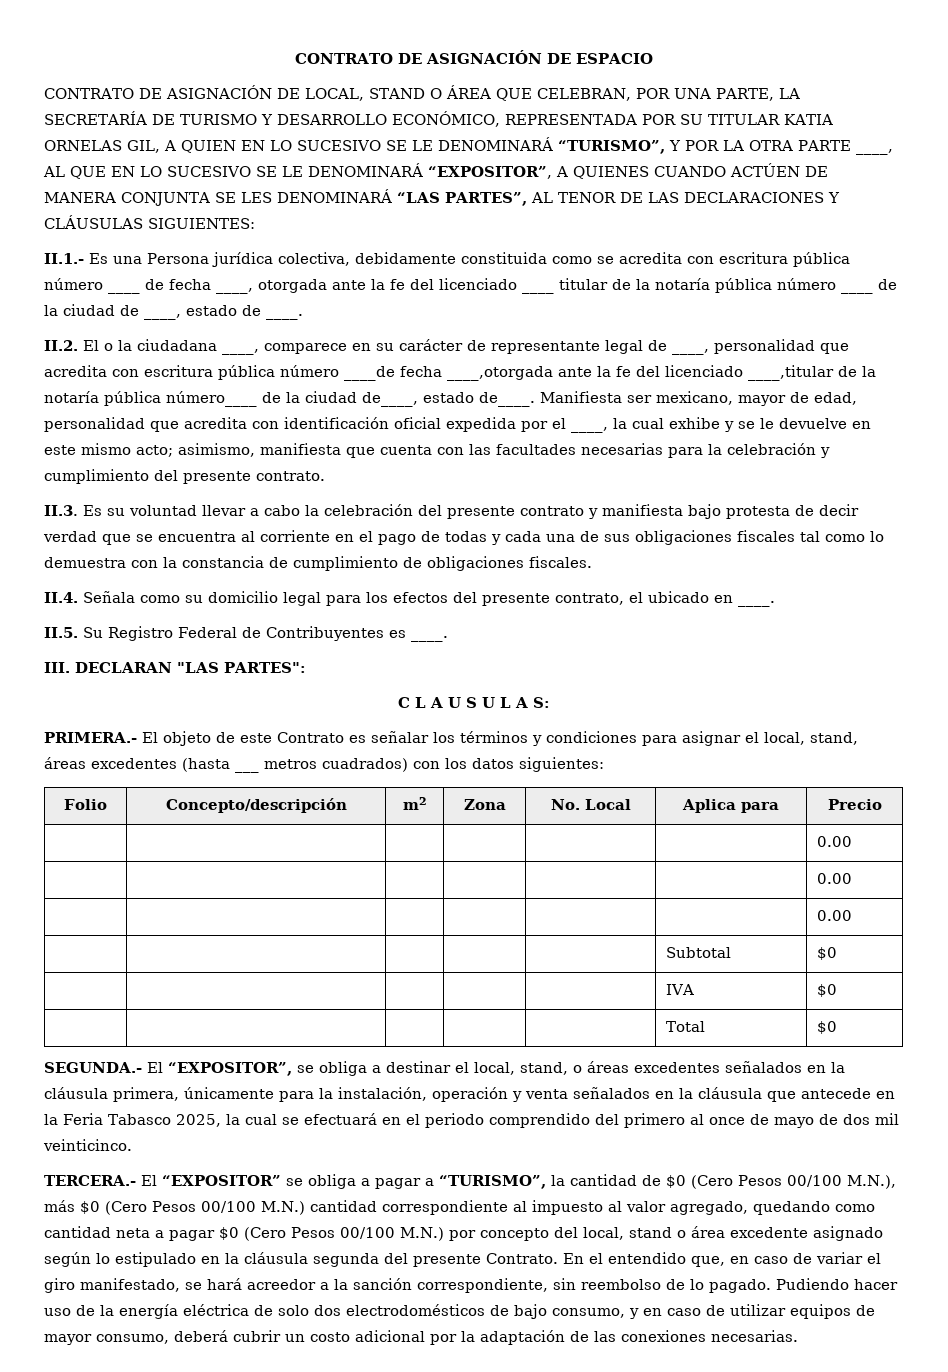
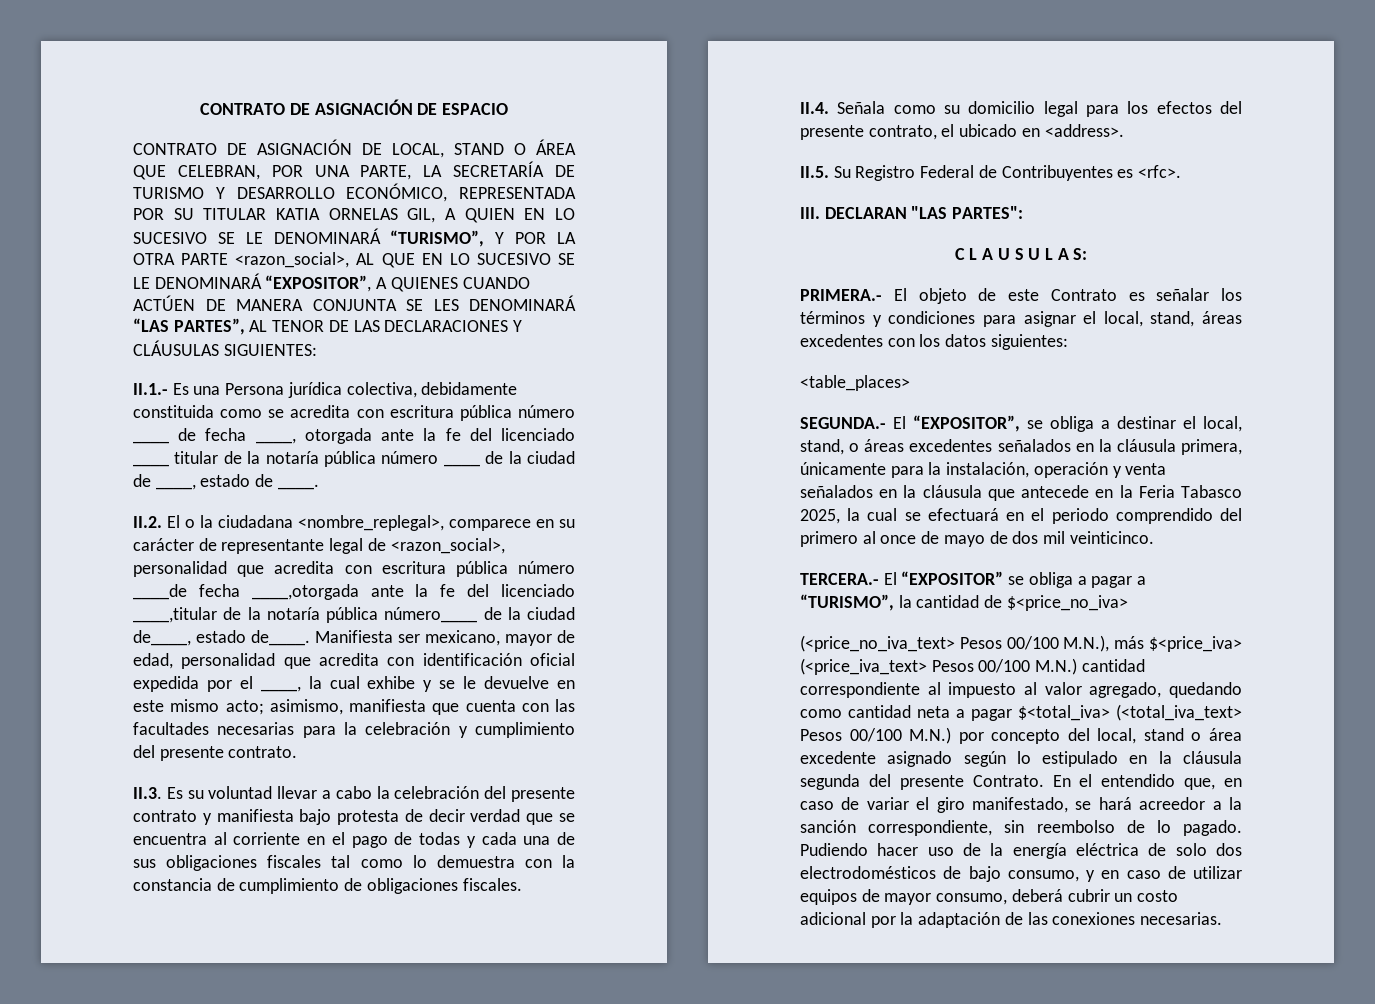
- CONTRATO DE ASIGNACIÓN DE LOCAL, STAND O ÁREA QUE CELEBRAN, POR UNA PARTE, LA SECRETARÍA DE TURISMO Y DESARROLLO ECONÓMICO, REPRESENTADA POR SU TITULAR KATIA ORNELAS GIL, A QUIEN EN LO SUCESIVO SE LE DENOMINARÁ “TURISMO”, Y POR LA OTRA PARTE ____, AL QUE EN LO SUCESIVO SE LE DENOMINARÁ “EXPOSITOR”, A QUIENES CUANDO ACTÚEN DE MANERA CONJUNTA SE LES DENOMINARÁ “LAS PARTES”, AL TENOR DE LAS DECLARACIONES Y CLÁUSULAS SIGUIENTES:
+ CONTRATO DE ASIGNACIÓN DE LOCAL, STAND O ÁREA QUE CELEBRAN, POR UNA PARTE, LA SECRETARÍA DE TURISMO Y DESARROLLO ECONÓMICO, REPRESENTADA POR SU TITULAR KATIA ORNELAS GIL, A QUIEN EN LO SUCESIVO SE LE DENOMINARÁ “TURISMO”, Y POR LA OTRA PARTE <razon_social>, AL QUE EN LO SUCESIVO SE LE DENOMINARÁ “EXPOSITOR”, A QUIENES CUANDO ACTÚEN DE MANERA CONJUNTA SE LES DENOMINARÁ “LAS PARTES”, AL TENOR DE LAS DECLARACIONES Y CLÁUSULAS SIGUIENTES:
- II.2. El o la ciudadana ____, comparece en su carácter de representante legal de ____, personalidad que acredita con escritura pública número ____de fecha ____,otorgada ante la fe del licenciado ____,titular de la notaría pública número____ de la ciudad de____, estado de____.
+ II.2. El o la ciudadana <nombre_replegal>, comparece en su carácter de representante legal de <razon_social>, personalidad que acredita con escritura pública número ____de fecha ____,otorgada ante la fe del licenciado ____,titular de la notaría pública número____ de la ciudad de____, estado de____.
- II.4. Señala como su domicilio legal para los efectos del presente contrato, el ubicado en ____.
+ II.4. Señala como su domicilio legal para los efectos del presente contrato, el ubicado en <address>.
- II.5. Su Registro Federal de Contribuyentes es ____.
+ II.5. Su Registro Federal de Contribuyentes es <rfc>.
- PRIMERA.- El objeto de este Contrato es señalar los términos y condiciones para asignar el local, stand, áreas excedentes (hasta ___ metros cuadrados) con los datos siguientes:
+ PRIMERA.- El objeto de este Contrato es señalar los términos y condiciones para asignar el local, stand, áreas excedentes con los datos siguientes:
- Folio | Concepto/descripción | m2 | Zona | No. Local | Aplica para | Precio
- | | | | | | 0.00
- | | | | | | 0.00
- | | | | | | 0.00
- | | | | | Subtotal | $0
- | | | | | IVA | $0
- | | | | | Total | $0
+ <table_places>
- TERCERA.- El “EXPOSITOR” se obliga a pagar a “TURISMO”, la cantidad de $0 (Cero Pesos 00/100 M.N.), más $0 (Cero Pesos 00/100 M.N.) cantidad correspondiente al impuesto al valor agregado, quedando como cantidad neta a pagar $0 (Cero Pesos 00/100 M.N.) por concepto del local, stand o área excedente asignado según lo estipulado en la cláusula segunda del presente Contrato.
+ TERCERA.- El “EXPOSITOR” se obliga a pagar a “TURISMO”, la cantidad de $<price_no_iva>
+ (<price_no_iva_text> Pesos 00/100 M.N.), más $<price_iva> (<price_iva_text> Pesos 00/100 M.N.) cantidad correspondiente al impuesto al valor agregado, quedando como cantidad neta a pagar $<total_iva> (<total_iva_text> Pesos 00/100 M.N.) por concepto del local, stand o área excedente asignado según lo estipulado en la cláusula segunda del presente Contrato.

